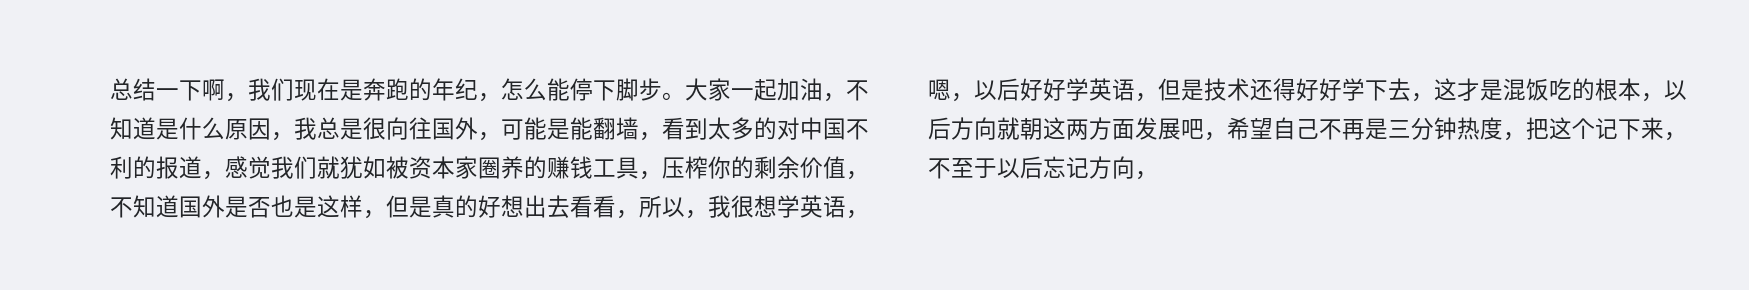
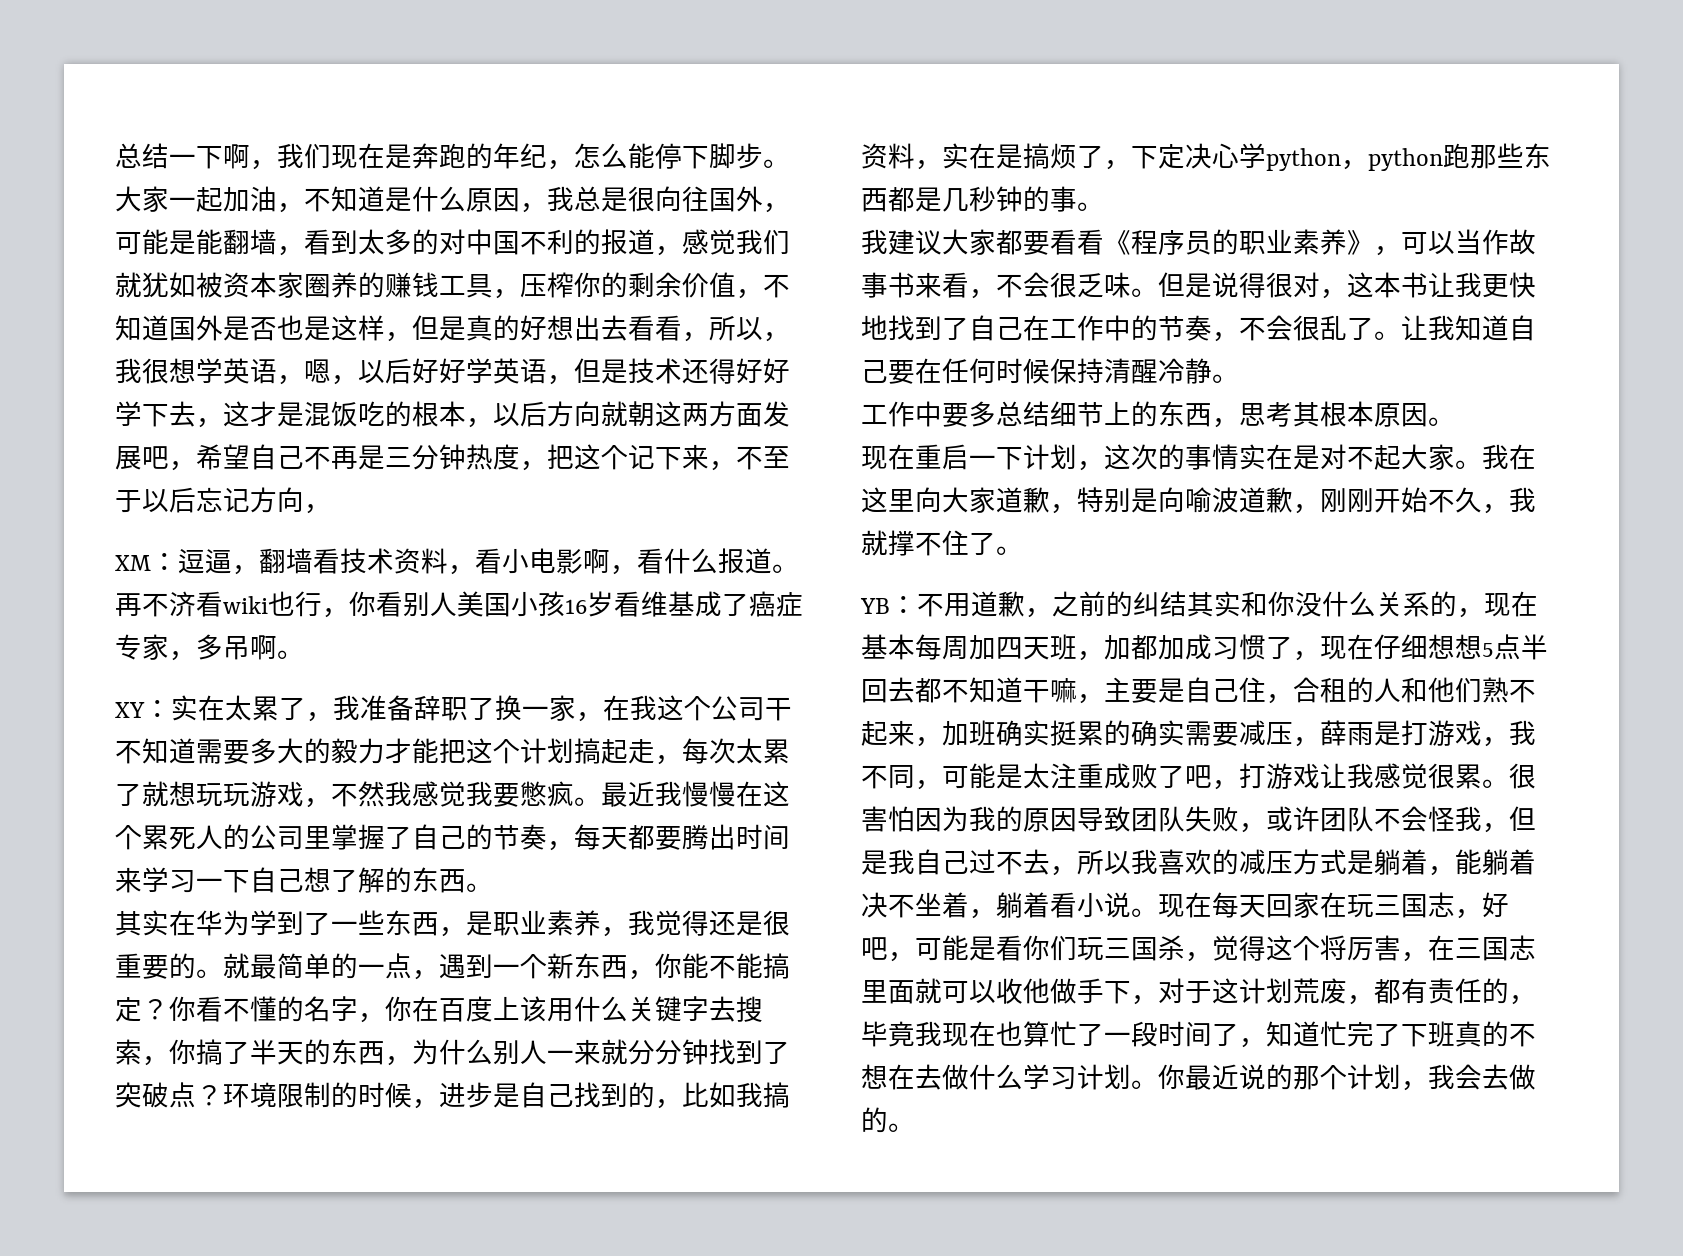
+ XM：逗逼，翻墙看技术资料，看小电影啊，看什么报道。再不济看wiki也行，你看别人美国小孩16岁看维基成了癌症专家，多吊啊。
+ XY：实在太累了，我准备辞职了换一家，在我这个公司干不知道需要多大的毅力才能把这个计划搞起走，每次太累了就想玩玩游戏，不然我感觉我要憋疯。最近我慢慢在这个累死人的公司里掌握了自己的节奏，每天都要腾出时间来学习一下自己想了解的东西。
+ 其实在华为学到了一些东西，是职业素养，我觉得还是很重要的。就最简单的一点，遇到一个新东西，你能不能搞定？你看不懂的名字，你在百度上该用什么关键字去搜索，你搞了半天的东西，为什么别人一来就分分钟找到了突破点？环境限制的时候，进步是自己找到的，比如我搞资料，实在是搞烦了，下定决心学python，python跑那些东西都是几秒钟的事。
+ 我建议大家都要看看《程序员的职业素养》，可以当作故事书来看，不会很乏味。但是说得很对，这本书让我更快地找到了自己在工作中的节奏，不会很乱了。让我知道自己要在任何时候保持清醒冷静。
+ 工作中要多总结细节上的东西，思考其根本原因。
+ 现在重启一下计划，这次的事情实在是对不起大家。我在这里向大家道歉，特别是向喻波道歉，刚刚开始不久，我就撑不住了。
+ YB：不用道歉，之前的纠结其实和你没什么关系的，现在基本每周加四天班，加都加成习惯了，现在仔细想想5点半回去都不知道干嘛，主要是自己住，合租的人和他们熟不起来，加班确实挺累的确实需要减压，薛雨是打游戏，我不同，可能是太注重成败了吧，打游戏让我感觉很累。很害怕因为我的原因导致团队失败，或许团队不会怪我，但是我自己过不去，所以我喜欢的减压方式是躺着，能躺着决不坐着，躺着看小说。现在每天回家在玩三国志，好吧，可能是看你们玩三国杀，觉得这个将厉害，在三国志里面就可以收他做手下，对于这计划荒废，都有责任的，毕竟我现在也算忙了一段时间了，知道忙完了下班真的不想在去做什么学习计划。你最近说的那个计划，我会去做的。

